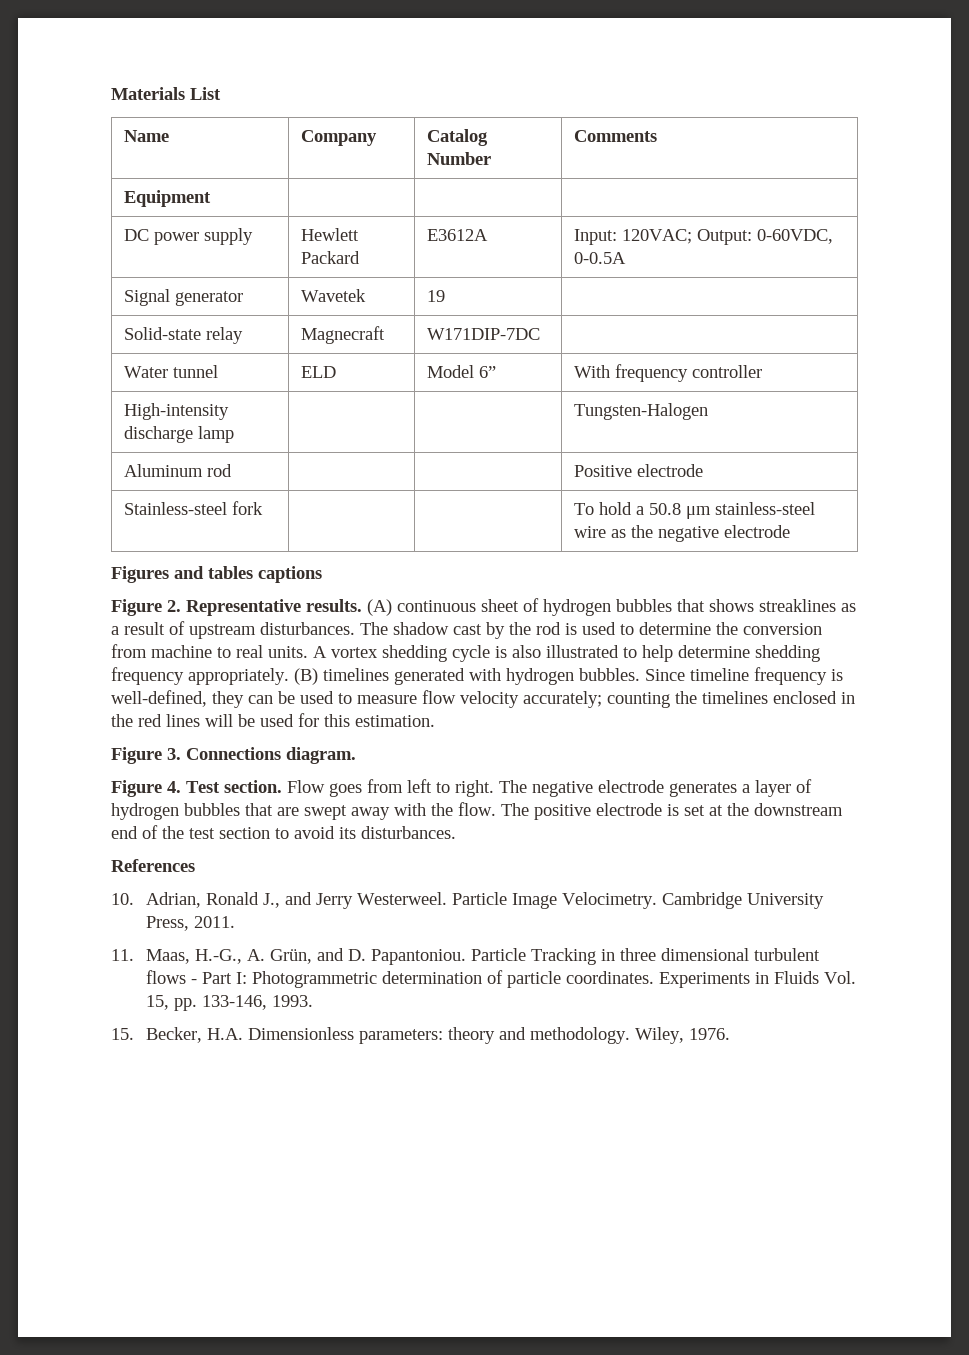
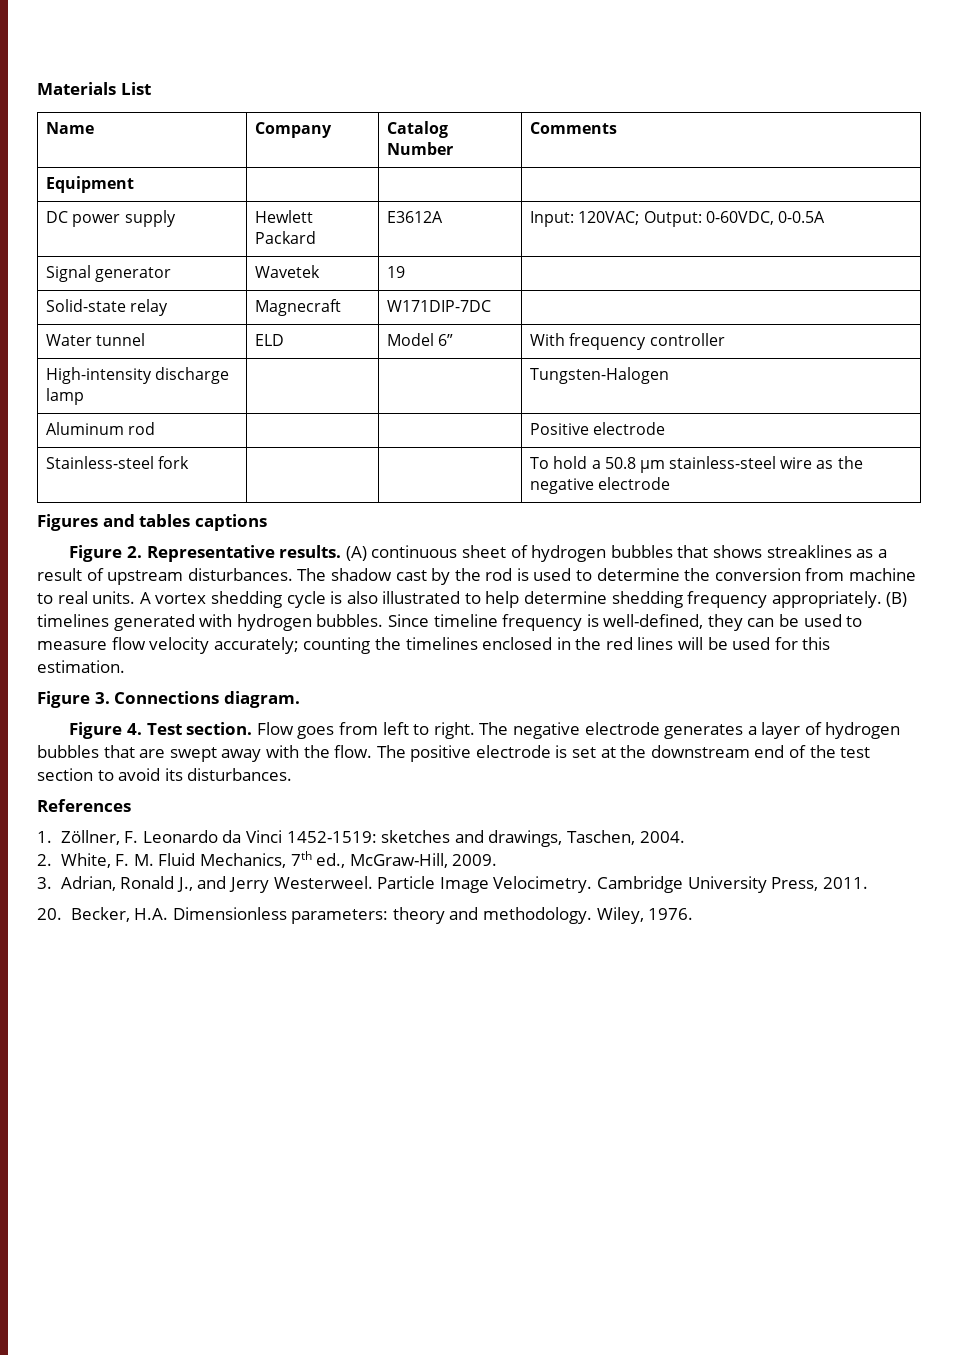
- 10. Adrian, Ronald J., and Jerry Westerweel.
+ 1. Zöllner, F. Leonardo da Vinci 1452-1519: sketches and drawings, Taschen, 2004.
+ 2. White, F. M. Fluid Mechanics, 7th ed., McGraw-Hill, 2009.
+ 3. Adrian, Ronald J., and Jerry Westerweel.
- 11. Maas, H.-G., A. Grün, and D. Papantoniou. Particle Tracking in three dimensional turbulent flows - Part I: Photogrammetric determination of particle coordinates. Experiments in Fluids Vol. 15, pp. 133-146, 1993.
- 15. Becker, H.A. Dimensionless parameters: theory and methodology.
+ 20. Becker, H.A. Dimensionless parameters: theory and methodology.

